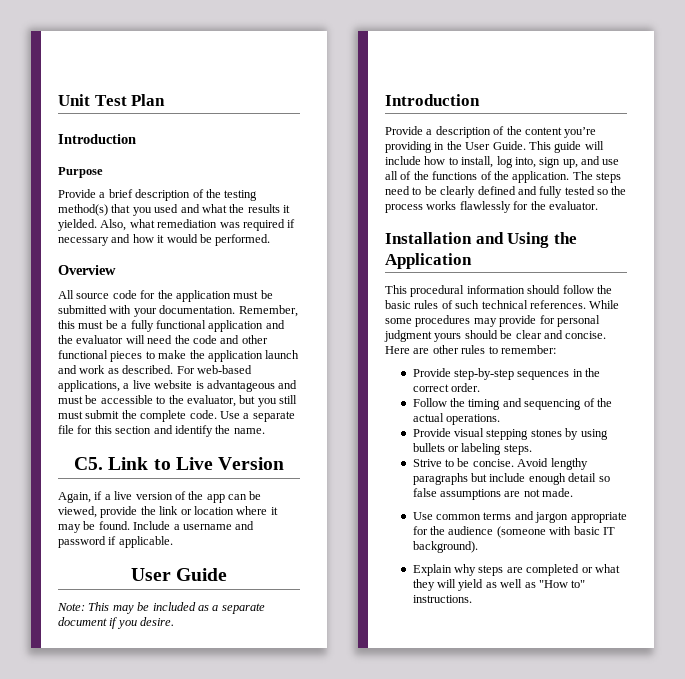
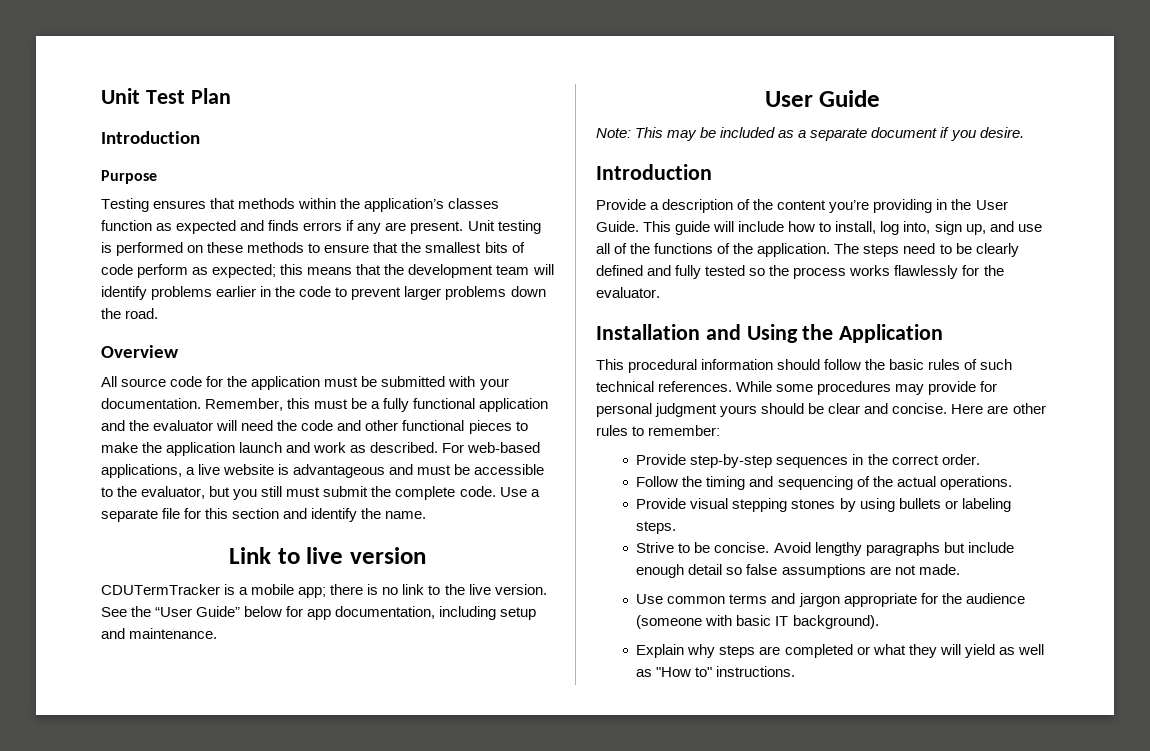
- Provide a brief description of the testing method(s) that you used and what the results it yielded. Also, what remediation was required if necessary and how it would be performed.
+ Testing ensures that methods within the application’s classes function as expected and finds errors if any are present. Unit testing is performed on these methods to ensure that the smallest bits of code perform as expected; this means that the development team will identify problems earlier in the code to prevent larger problems down the road.
- C5. Link to Live Version
- Again, if a live version of the app can be viewed, provide the link or location where it may be found. Include a username and password if applicable.
+ Link to live version
+ CDUTermTracker is a mobile app; there is no link to the live version. See the “User Guide” below for app documentation, including setup and maintenance.

